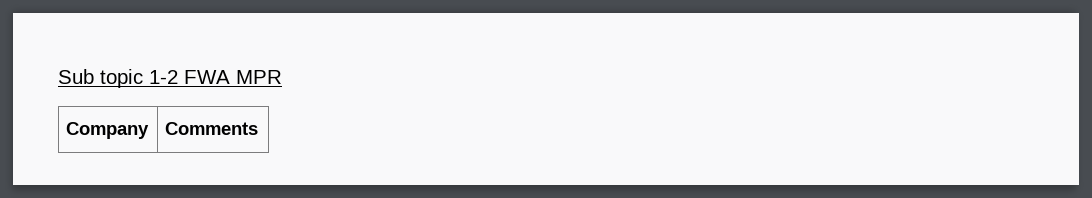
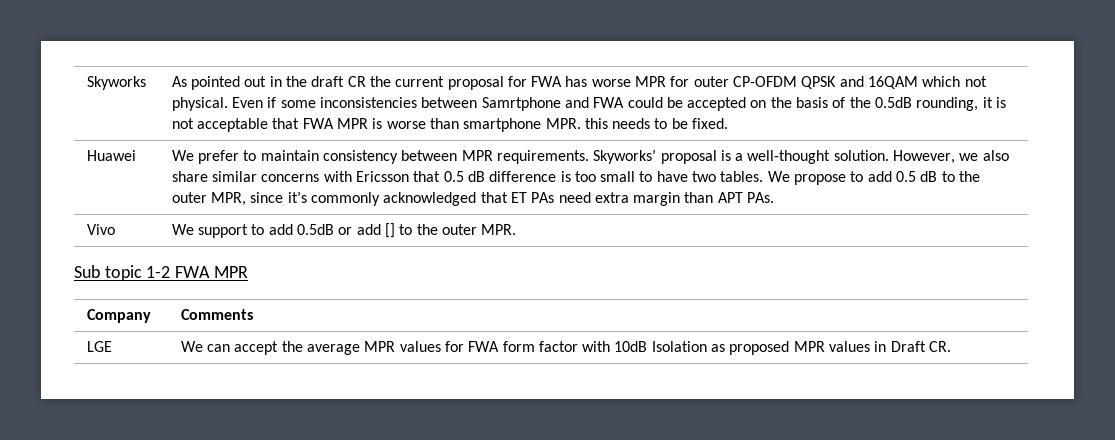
+ Skyworks | As pointed out in the draft CR the current proposal for FWA has worse MPR for outer CP-OFDM QPSK and 16QAM which not physical. Even if some inconsistencies between Samrtphone and FWA could be accepted on the basis of the 0.5dB rounding, it is not acceptable that FWA MPR is worse than smartphone MPR. this needs to be fixed.
+ Huawei | We prefer to maintain consistency between MPR requirements. Skyworks’ proposal is a well-thought solution. However, we also share similar concerns with Ericsson that 0.5 dB difference is too small to have two tables. We propose to add 0.5 dB to the outer MPR, since it’s commonly acknowledged that ET PAs need extra margin than APT PAs.
+ Vivo | We support to add 0.5dB or add [] to the outer MPR.
+ LGE | We can accept the average MPR values for FWA form factor with 10dB Isolation as proposed MPR values in Draft CR.

